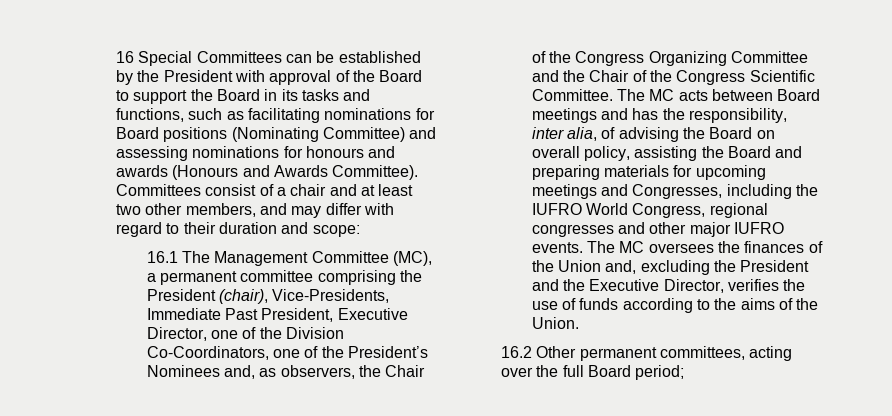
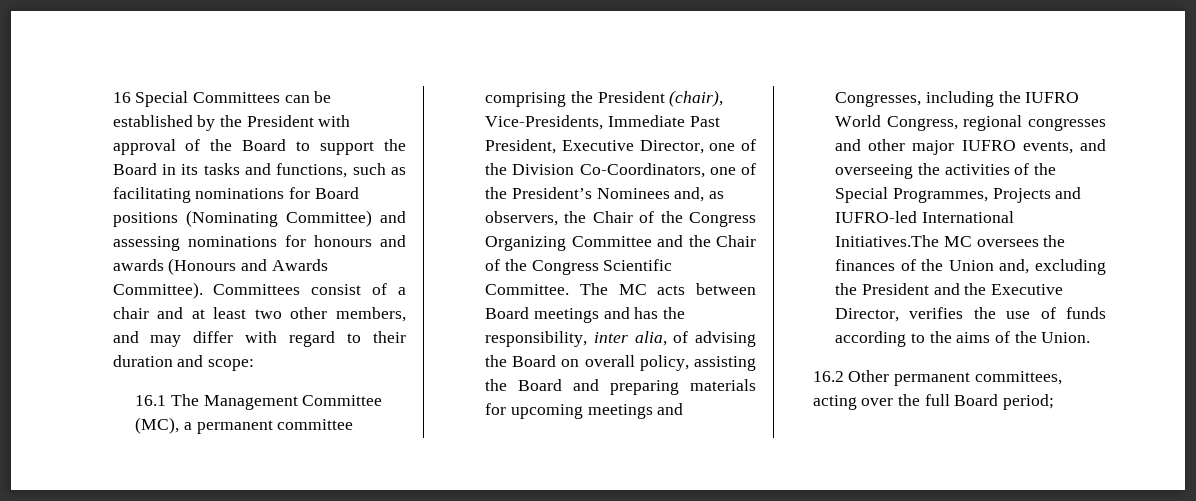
- The MC acts between Board meetings and has the responsibility, inter alia, of advising the Board on overall policy, assisting the Board and preparing materials for upcoming meetings and Congresses, including the IUFRO World Congress, regional congresses and other major IUFRO events. The MC oversees the finances of the Union and, excluding the President and the Executive Director, verifies the use of funds according to the aims of the Union.
+ The MC acts between Board meetings and has the responsibility, inter alia, of advising the Board on overall policy, assisting the Board and preparing materials for upcoming meetings and Congresses, including the IUFRO World Congress, regional congresses and other major IUFRO events, and overseeing the activities of the Special Programmes, Projects and IUFRO-led International Initiatives.The MC oversees the finances of the Union and, excluding the President and the Executive Director, verifies the use of funds according to the aims of the Union.

